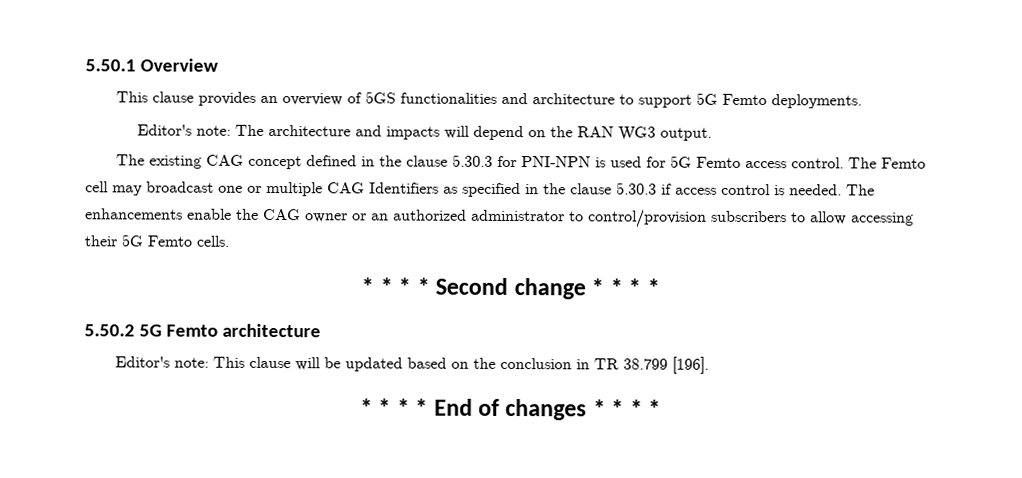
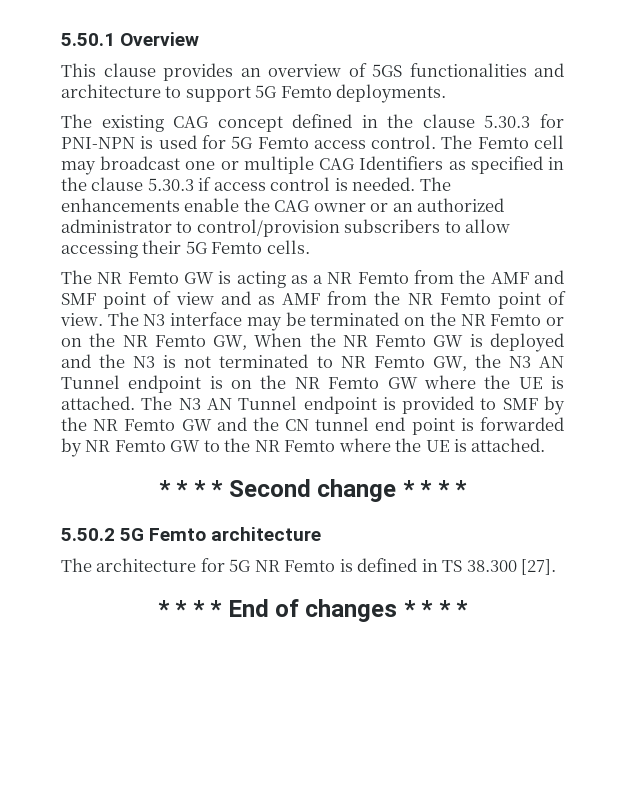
- Editor's note: The architecture and impacts will depend on the RAN WG3 output.
+ The NR Femto GW is acting as a NR Femto from the AMF and SMF point of view and as AMF from the NR Femto point of view. The N3 interface may be terminated on the NR Femto or on the NR Femto GW, When the NR Femto GW is deployed and the N3 is not terminated to NR Femto GW, the N3 AN Tunnel endpoint is on the NR Femto GW where the UE is attached. The N3 AN Tunnel endpoint is provided to SMF by the NR Femto GW and the CN tunnel end point is forwarded by NR Femto GW to the NR Femto where the UE is attached.
- Editor's note: This clause will be updated based on the conclusion in TR 38.799 [196].
+ The architecture for 5G NR Femto is defined in TS 38.300 [27].

